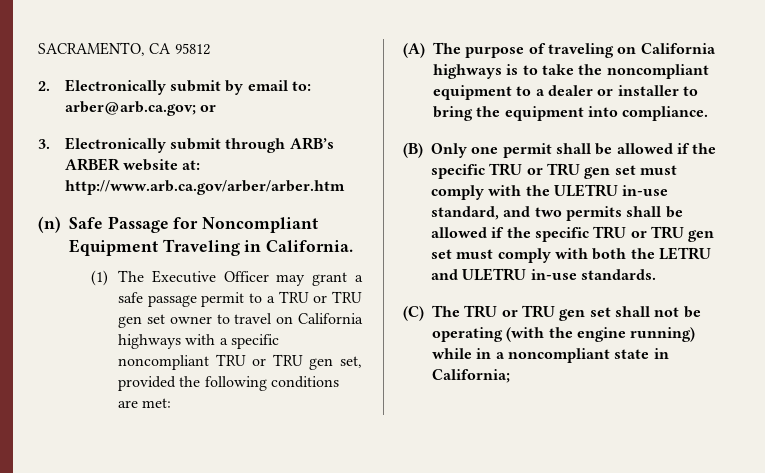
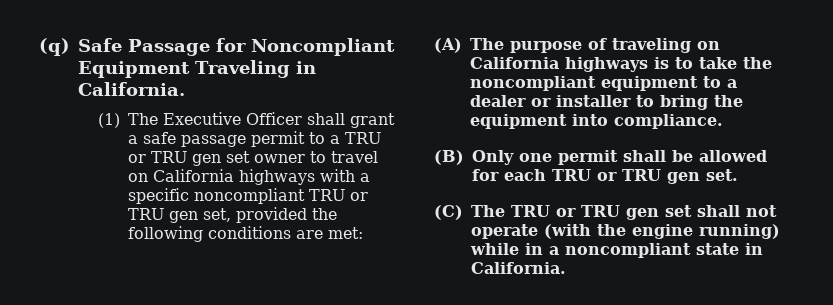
- SACRAMENTO, CA 95812
- 2. Electronically submit by email to: arber@arb.ca.gov; or
- 3. Electronically submit through ARB’s ARBER website at: http://www.arb.ca.gov/arber/arber.htm
- (n) Safe Passage for Noncompliant Equipment Traveling in California.
+ (q) Safe Passage for Noncompliant Equipment Traveling in California.
- (1) The Executive Officer may grant a safe passage permit to a TRU or TRU gen set owner to travel on California highways with a specific noncompliant TRU or TRU gen set, provided the following conditions are met:
+ (1) The Executive Officer shall grant a safe passage permit to a TRU or TRU gen set owner to travel on California highways with a specific noncompliant TRU or TRU gen set, provided the following conditions are met:
- (B) Only one permit shall be allowed if the specific TRU or TRU gen set must comply with the ULETRU in-use standard, and two permits shall be allowed if the specific TRU or TRU gen set must comply with both the LETRU and ULETRU in-use standards.
+ (B) Only one permit shall be allowed for each TRU or TRU gen set.
- (C) The TRU or TRU gen set shall not be operating (with the engine running) while in a noncompliant state in California;
+ (C) The TRU or TRU gen set shall not operate (with the engine running) while in a noncompliant state in California.

